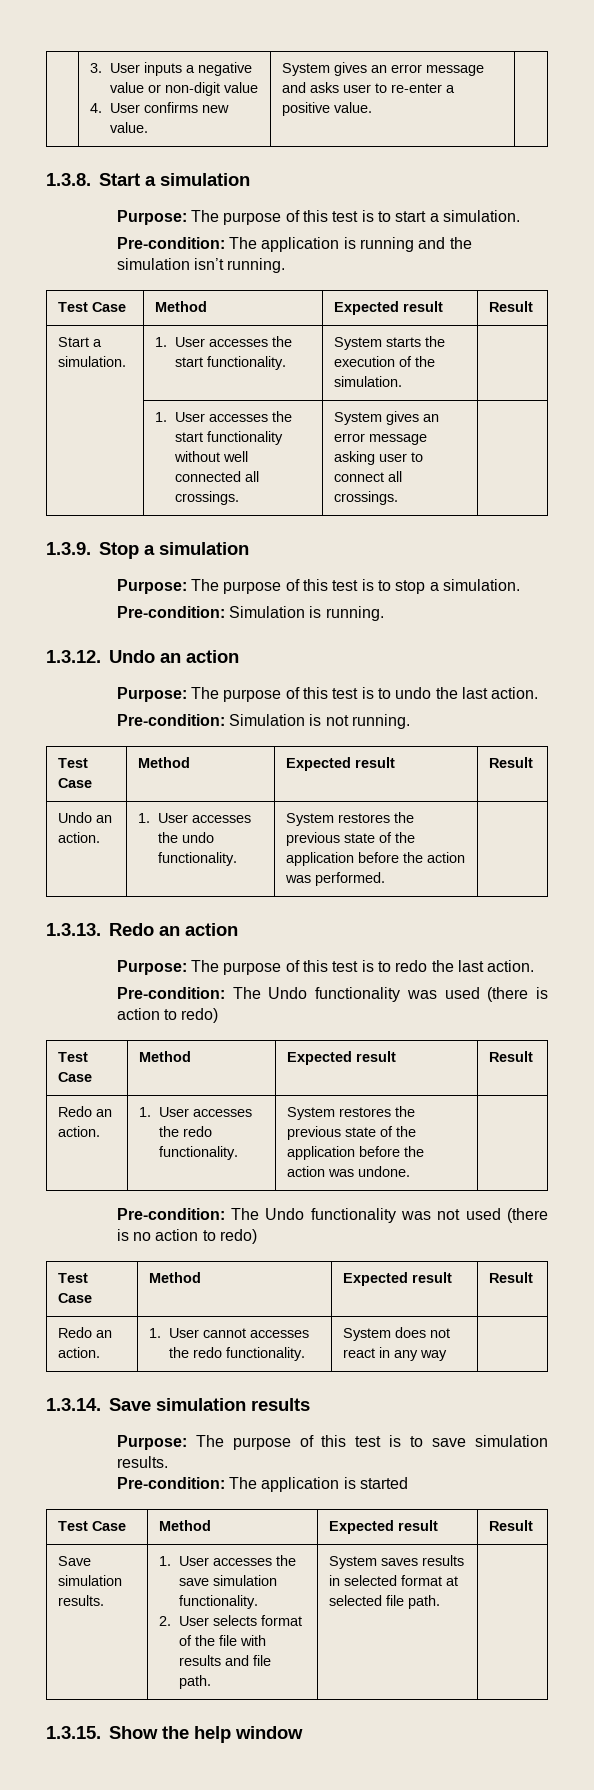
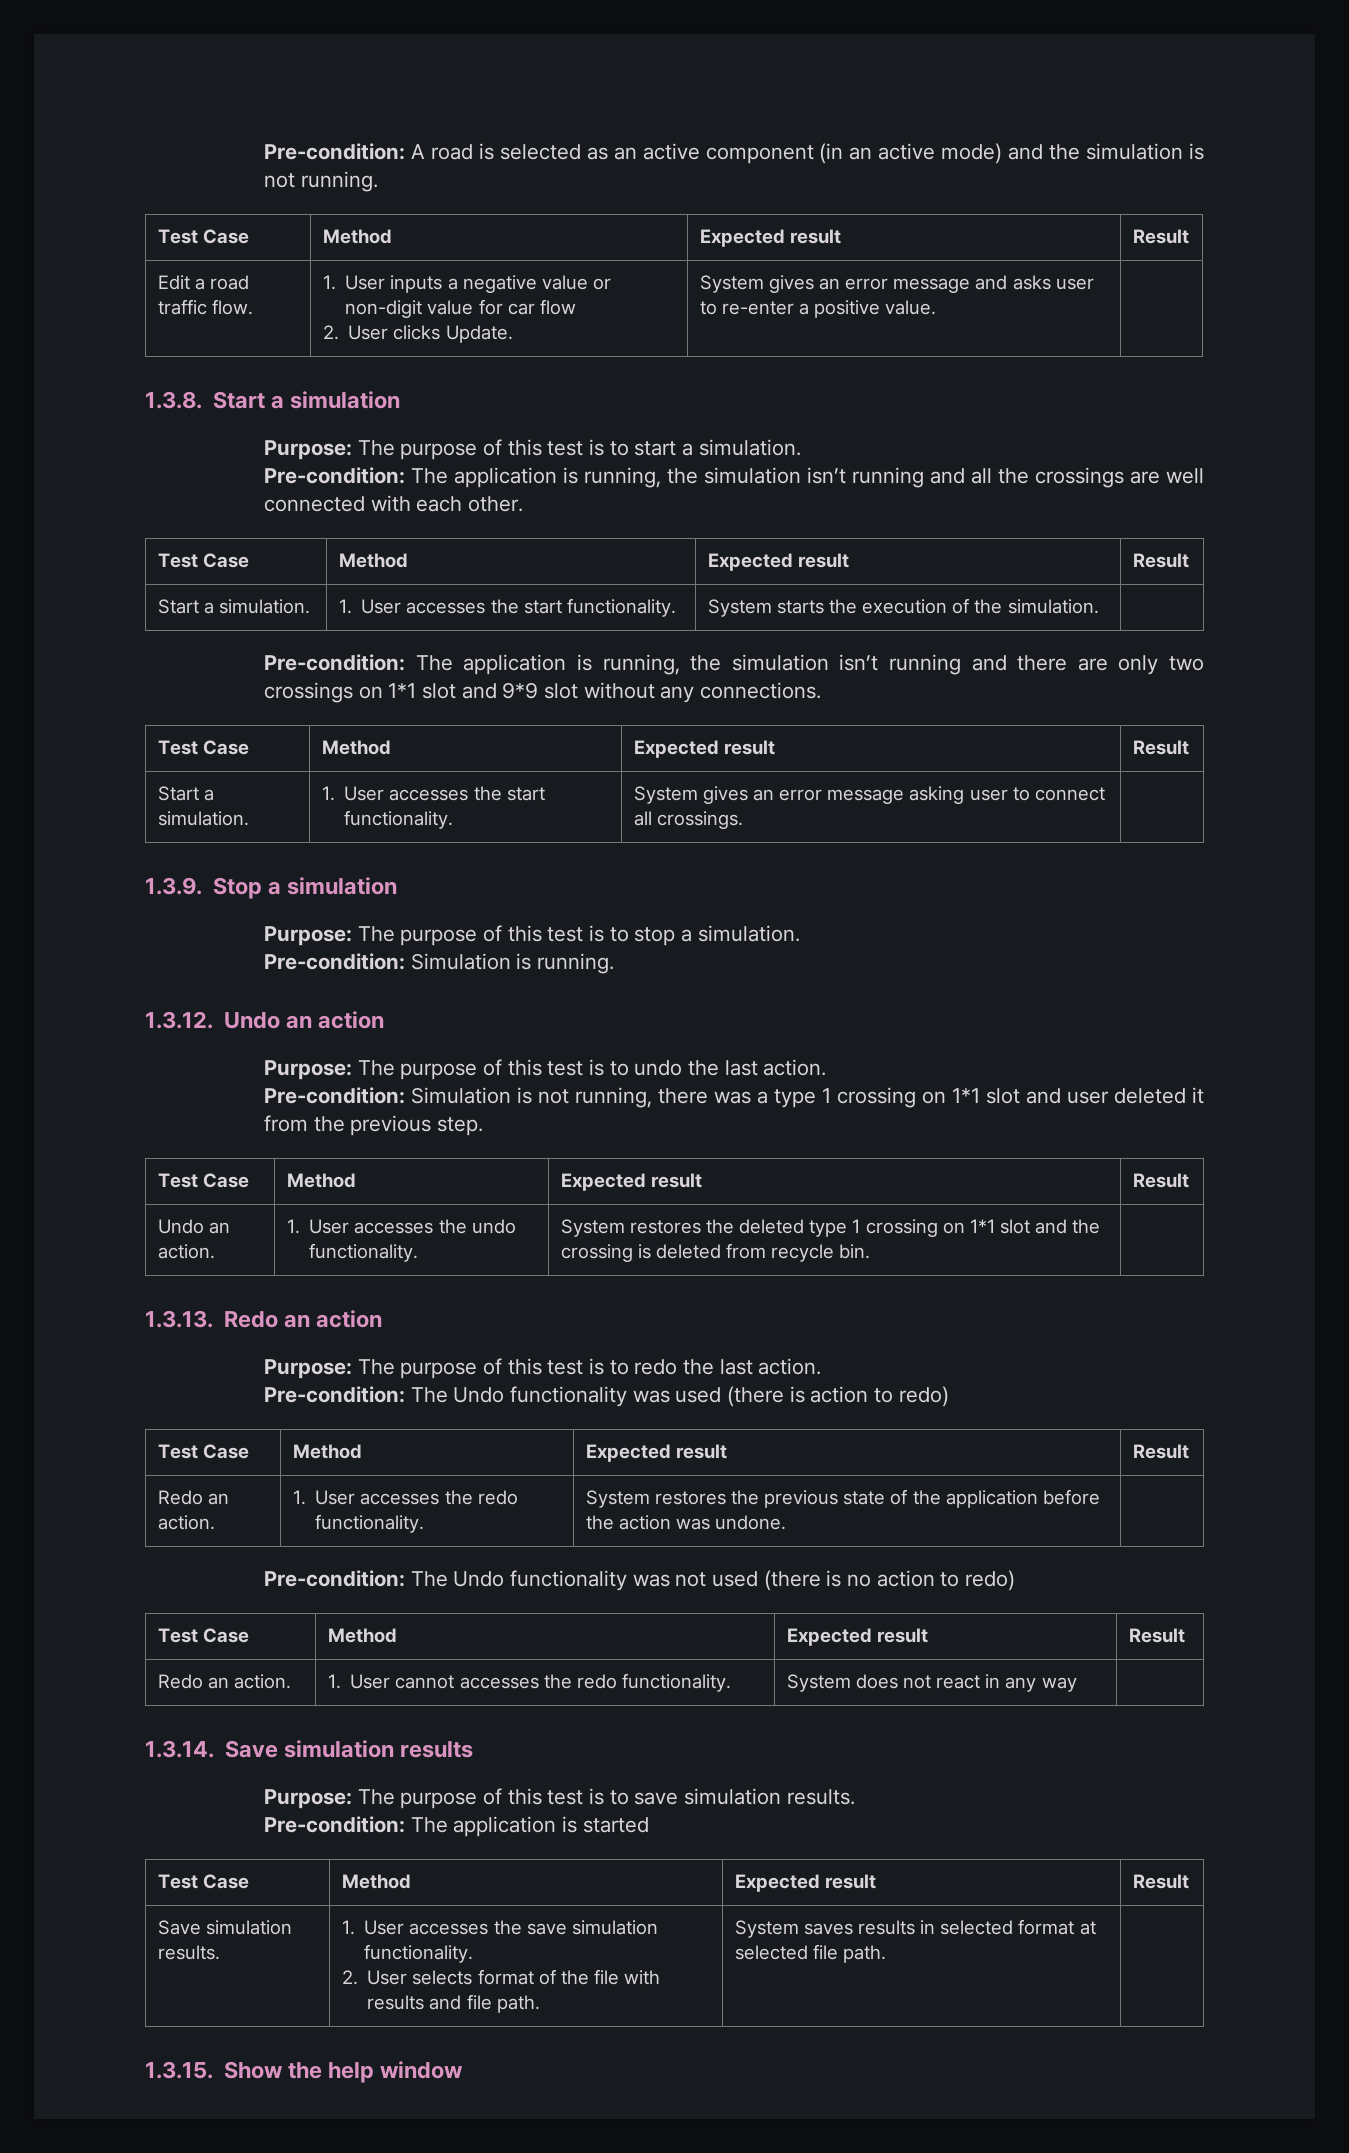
- | 3. User inputs a negative value or non-digit value
- 4. User confirms new value. | System gives an error message and asks user to re-enter a positive value. |
+ Pre-condition: A road is selected as an active component (in an active mode) and the simulation is not running.
+ Test Case | Method | Expected result | Result
+ Edit a road traffic flow. | 1. User inputs a negative value or non-digit value for car flow
+ 2. User clicks Update. | System gives an error message and asks user to re-enter a positive value. |
- Pre-condition: The application is running and the simulation isn’t running.
+ Pre-condition: The application is running, the simulation isn’t running and all the crossings are well connected with each other.
- | 1. User accesses the start functionality without well connected all crossings. | System gives an error message asking user to connect all crossings. |
+ Pre-condition: The application is running, the simulation isn’t running and there are only two crossings on 1*1 slot and 9*9 slot without any connections.
+ Test Case | Method | Expected result | Result
+ Start a simulation. | 1. User accesses the start functionality. | System gives an error message asking user to connect all crossings. |
- Pre-condition: Simulation is not running.
+ Pre-condition: Simulation is not running, there was a type 1 crossing on 1*1 slot and user deleted it from the previous step.
- Undo an action. | 1. User accesses the undo functionality. | System restores the previous state of the application before the action was performed. |
+ Undo an action. | 1. User accesses the undo functionality. | System restores the deleted type 1 crossing on 1*1 slot and the crossing is deleted from recycle bin. |

